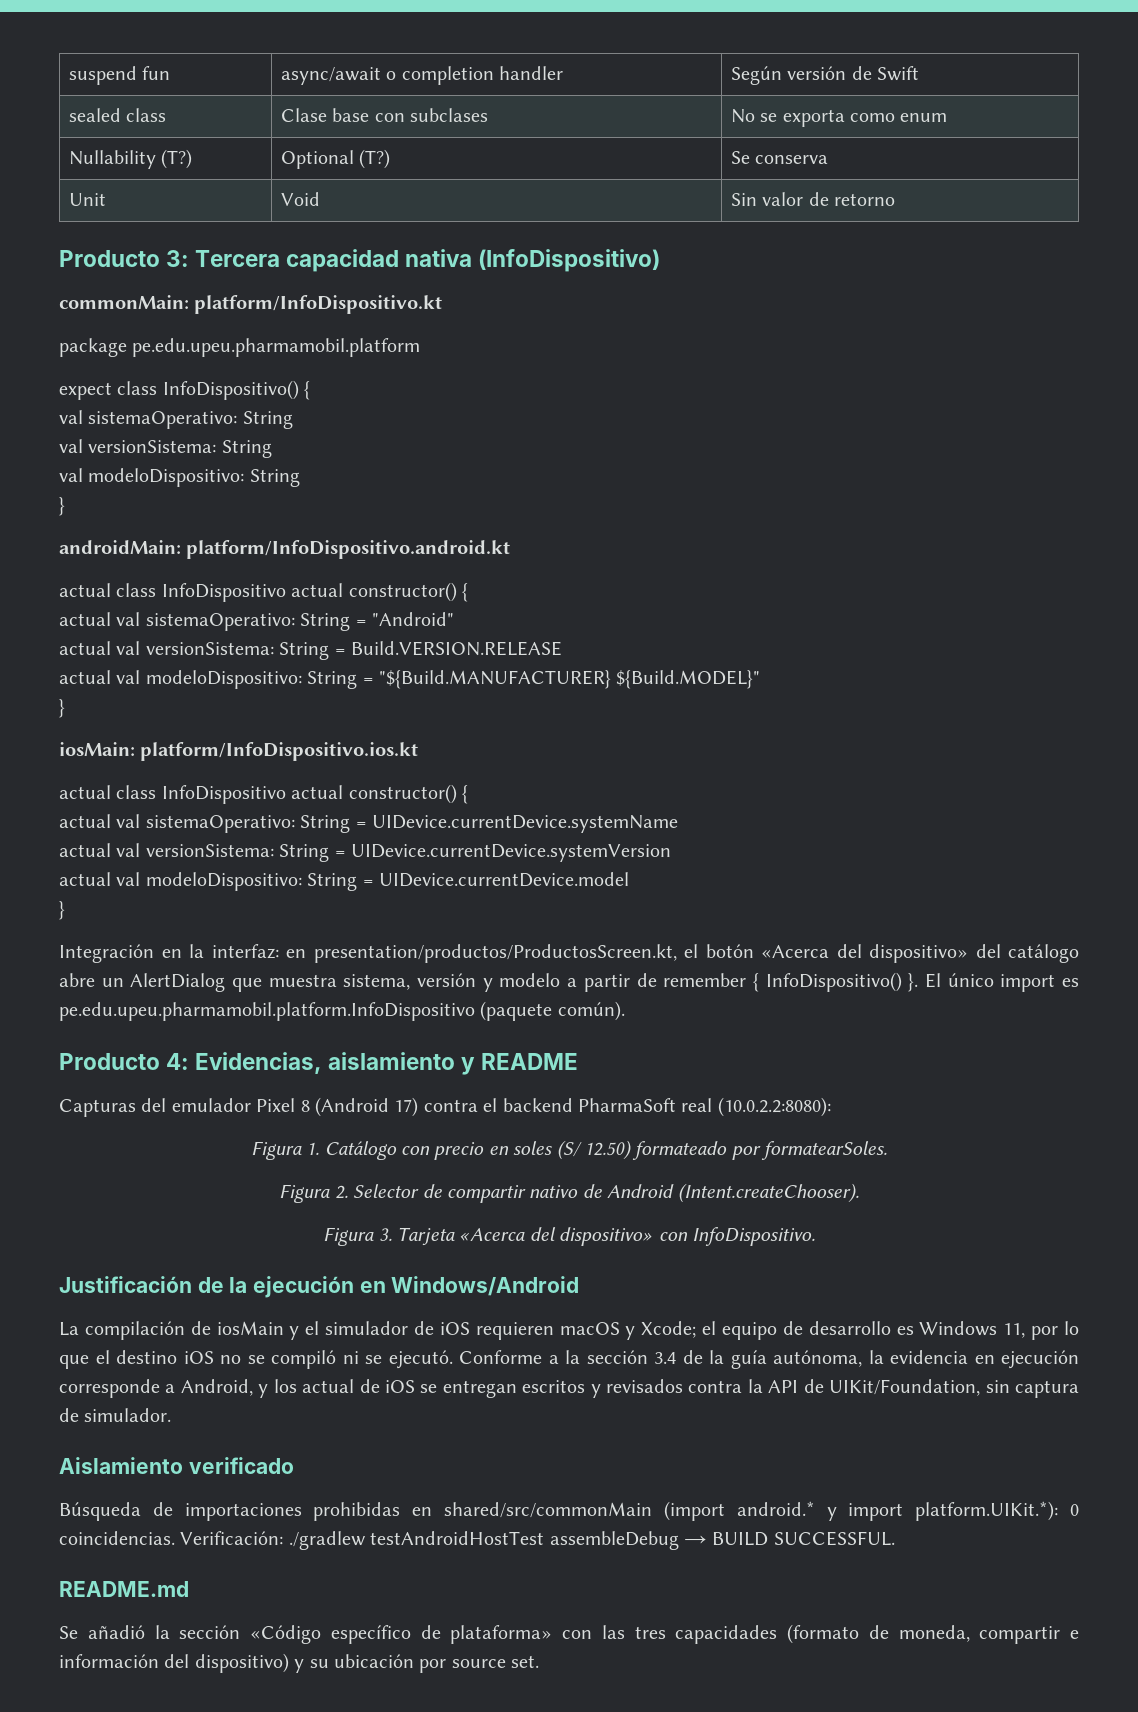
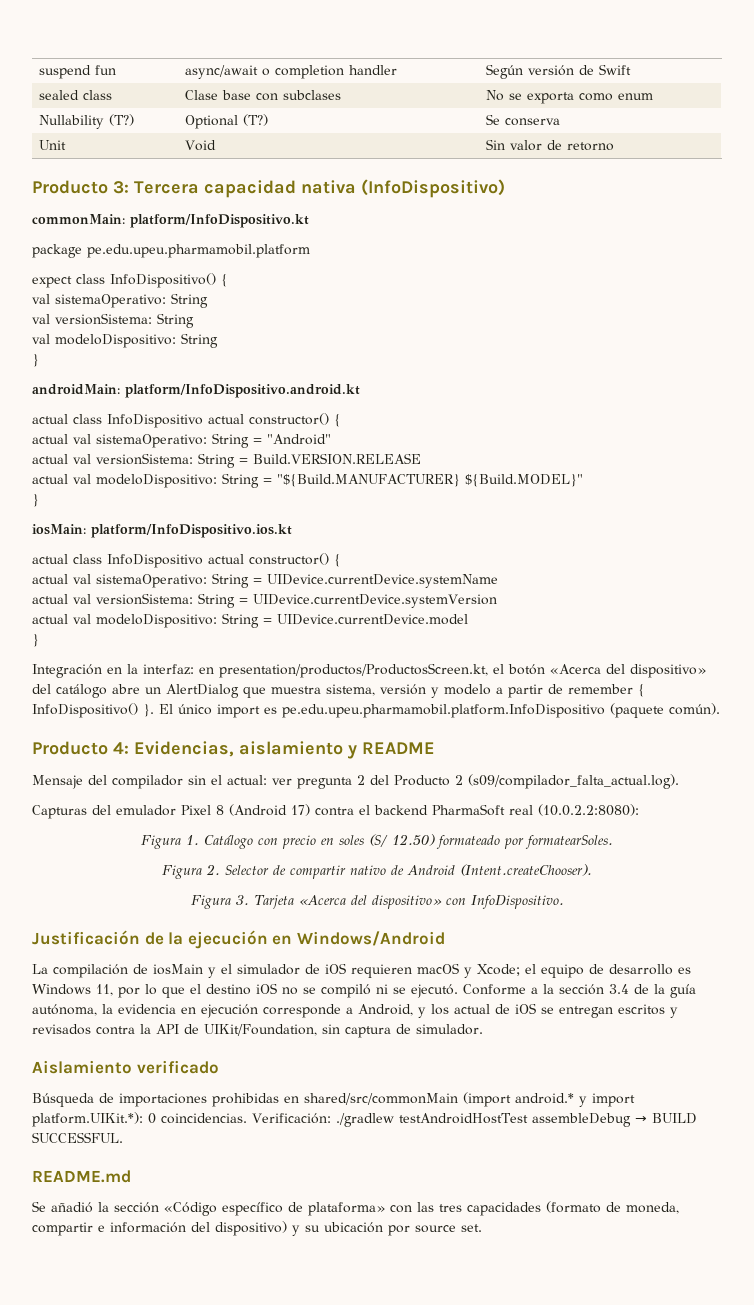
+ Mensaje del compilador sin el actual: ver pregunta 2 del Producto 2 (s09/compilador_falta_actual.log).

